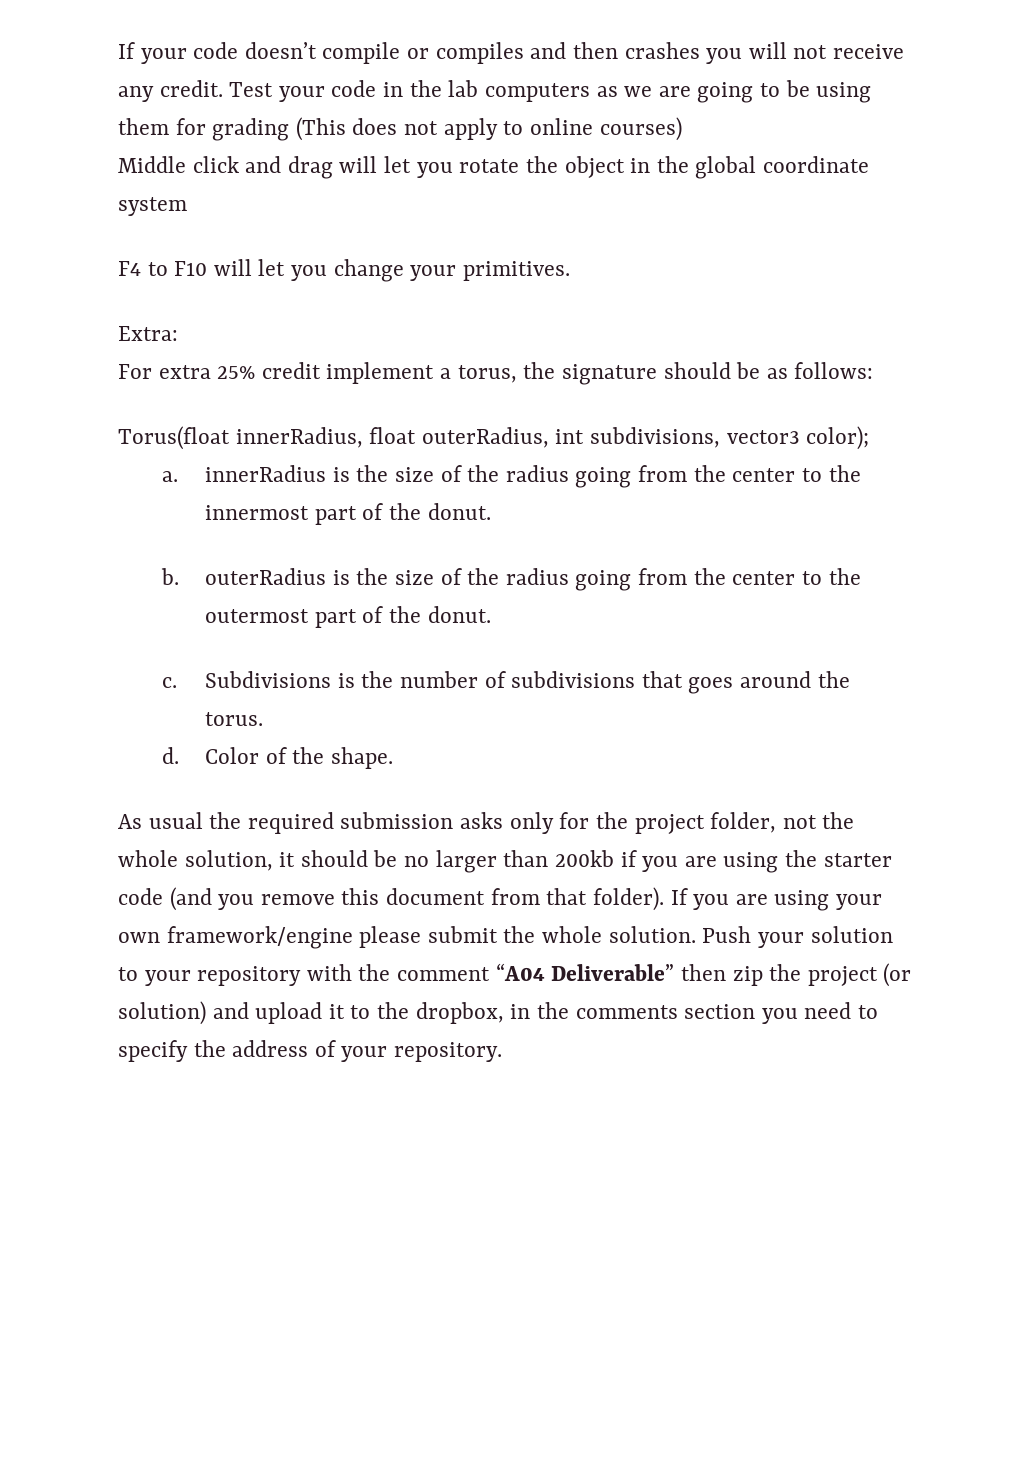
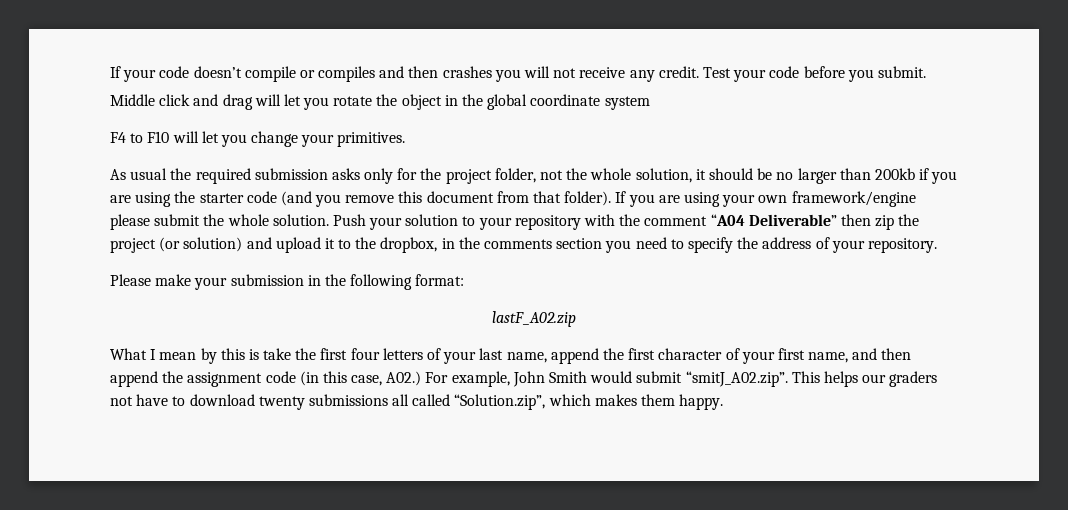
- Test your code in the lab computers as we are going to be using them for grading (This does not apply to online courses)
+ Test your code before you submit.
- Extra:
- For extra 25% credit implement a torus, the signature should be as follows:
- Torus(float innerRadius, float outerRadius, int subdivisions, vector3 color);
- a. innerRadius is the size of the radius going from the center to the innermost part of the donut.
- b. outerRadius is the size of the radius going from the center to the outermost part of the donut.
- c. Subdivisions is the number of subdivisions that goes around the torus.
- d. Color of the shape.
+ Please make your submission in the following format:
+ lastF_A02.zip
+ What I mean by this is take the first four letters of your last name, append the first character of your first name, and then append the assignment code (in this case, A02.) For example, John Smith would submit “smitJ_A02.zip”. This helps our graders not have to download twenty submissions all called “Solution.zip”, which makes them happy.

